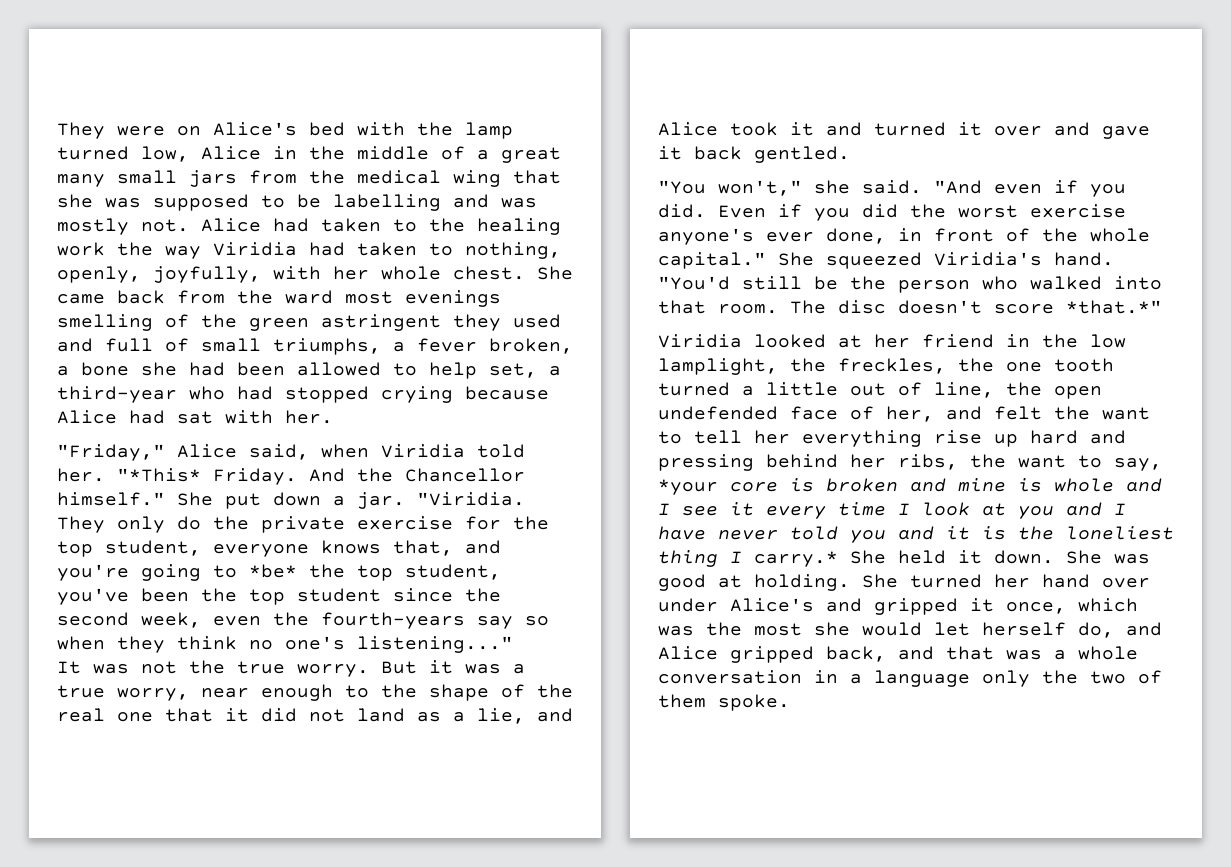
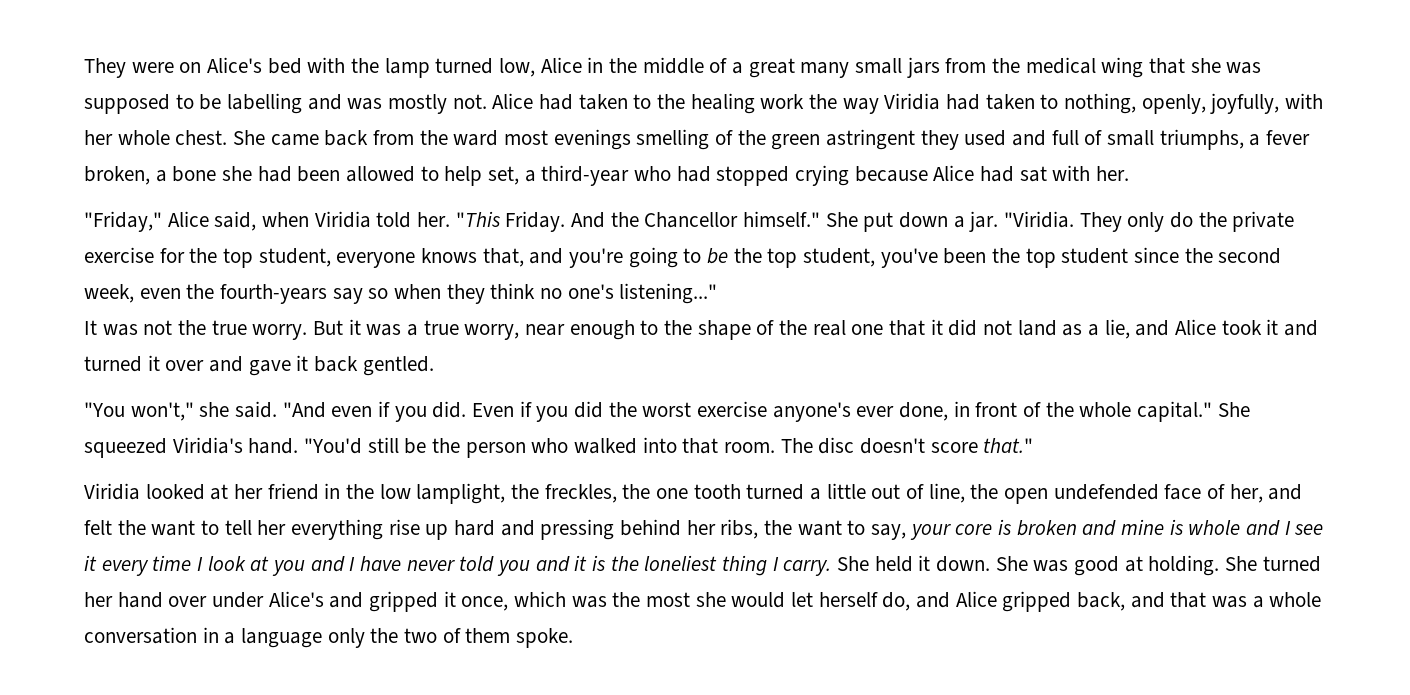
- "*This* Friday.
+ "This Friday.
- They only do the private exercise for the top student, everyone knows that, and you're going to *be* the top student, you've been the top student since the second week, even the fourth-years say so when they think no one's listening..."
+ They only do the private exercise for the top student, everyone knows that, and you're going to be the top student, you've been the top student since the second week, even the fourth-years say so when they think no one's listening..."
- The disc doesn't score *that.*"
+ The disc doesn't score that."
- Viridia looked at her friend in the low lamplight, the freckles, the one tooth turned a little out of line, the open undefended face of her, and felt the want to tell her everything rise up hard and pressing behind her ribs, the want to say, *your core is broken and mine is whole and I see it every time I look at you and I have never told you and it is the loneliest thing I carry.* She held it down.
+ Viridia looked at her friend in the low lamplight, the freckles, the one tooth turned a little out of line, the open undefended face of her, and felt the want to tell her everything rise up hard and pressing behind her ribs, the want to say, your core is broken and mine is whole and I see it every time I look at you and I have never told you and it is the loneliest thing I carry. She held it down.

